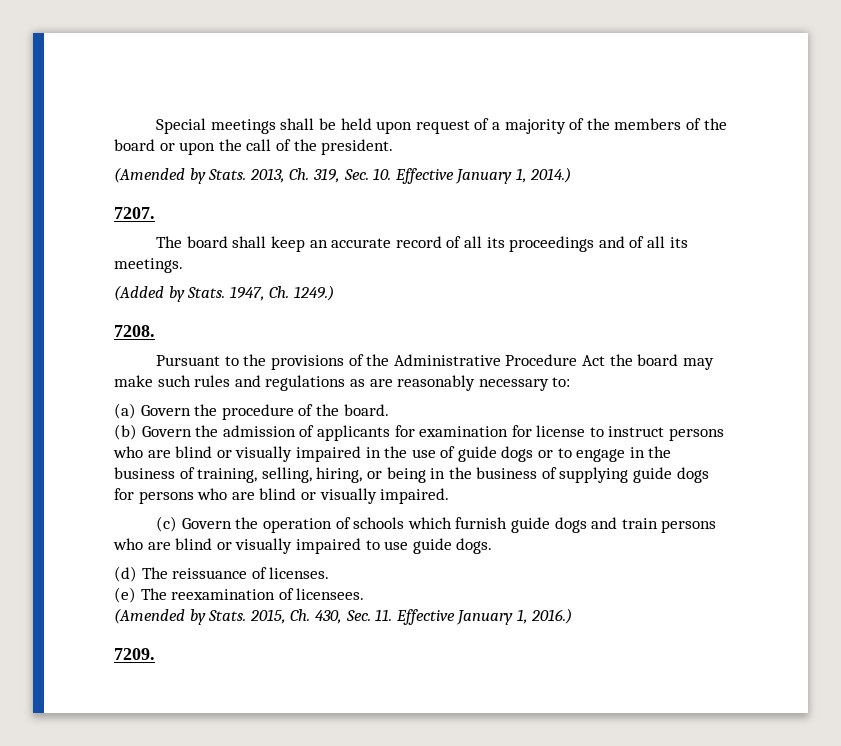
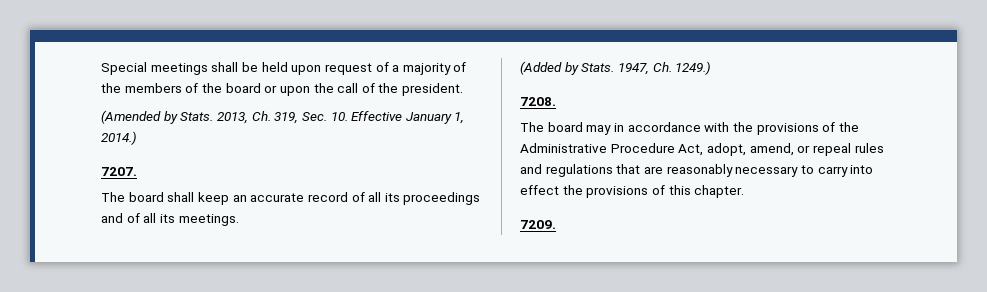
- Pursuant to the provisions of the Administrative Procedure Act the board may make such rules and regulations as are reasonably necessary to:
- (a) Govern the procedure of the board.
- (b) Govern the admission of applicants for examination for license to instruct persons who are blind or visually impaired in the use of guide dogs or to engage in the business of training, selling, hiring, or being in the business of supplying guide dogs for persons who are blind or visually impaired.
- (c) Govern the operation of schools which furnish guide dogs and train persons who are blind or visually impaired to use guide dogs.
- (d) The reissuance of licenses.
- (e) The reexamination of licensees.
- (Amended by Stats. 2015, Ch. 430, Sec. 11. Effective January 1, 2016.)
+ The board may in accordance with the provisions of the Administrative Procedure Act, adopt, amend, or repeal rules and regulations that are reasonably necessary to carry into effect the provisions of this chapter.

